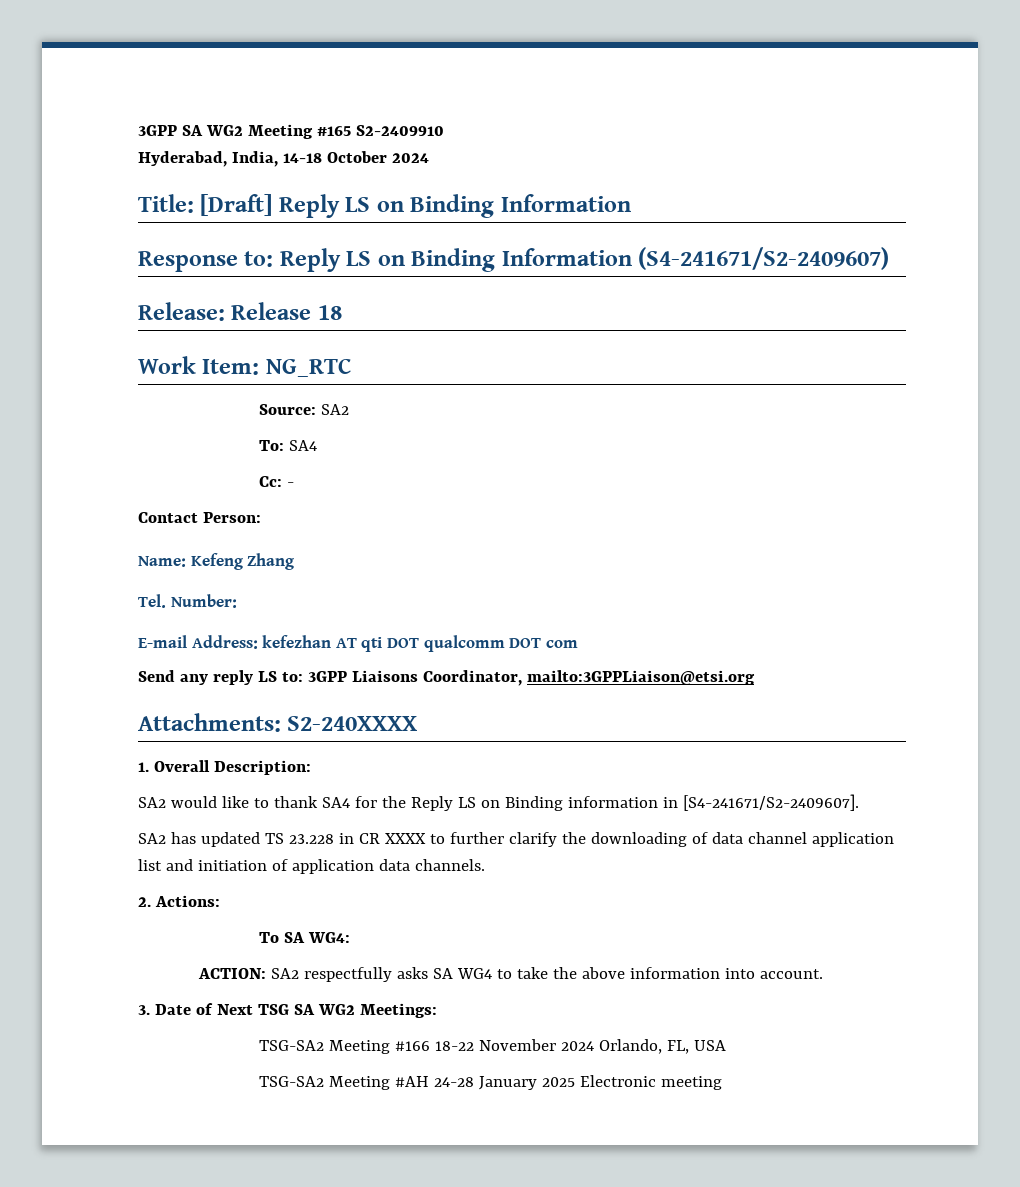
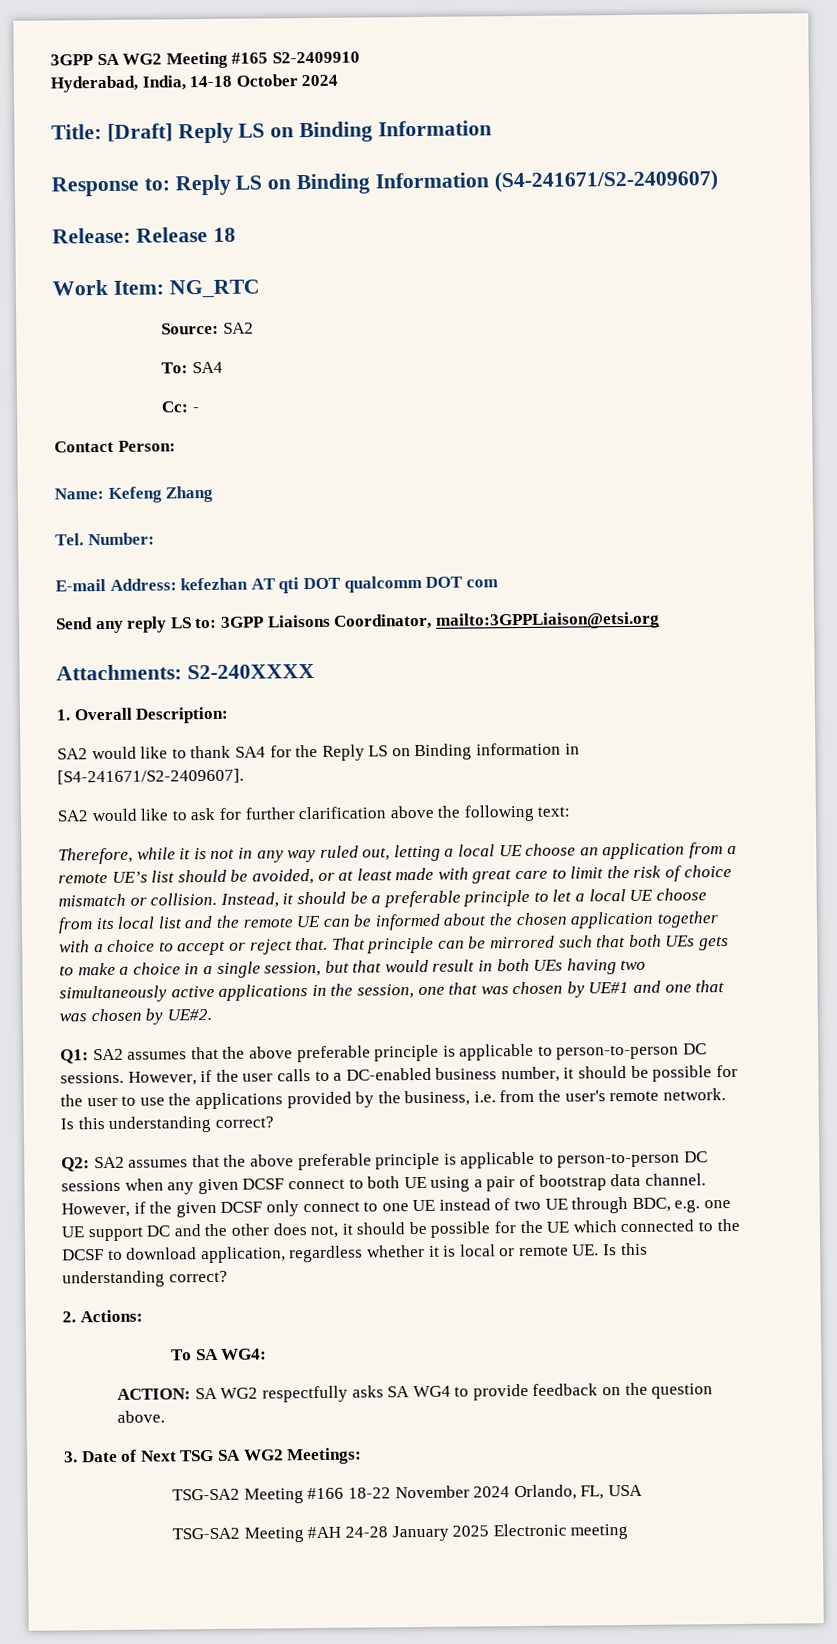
- SA2 has updated TS 23.228 in CR XXXX to further clarify the downloading of data channel application list and initiation of application data channels.
+ SA2 would like to ask for further clarification above the following text:
+ Therefore, while it is not in any way ruled out, letting a local UE choose an application from a remote UE’s list should be avoided, or at least made with great care to limit the risk of choice mismatch or collision. Instead, it should be a preferable principle to let a local UE choose from its local list and the remote UE can be informed about the chosen application together with a choice to accept or reject that. That principle can be mirrored such that both UEs gets to make a choice in a single session, but that would result in both UEs having two simultaneously active applications in the session, one that was chosen by UE#1 and one that was chosen by UE#2.
+ Q1: SA2 assumes that the above preferable principle is applicable to person-to-person DC sessions. However, if the user calls to a DC-enabled business number, it should be possible for the user to use the applications provided by the business, i.e. from the user's remote network. Is this understanding correct?
+ Q2: SA2 assumes that the above preferable principle is applicable to person-to-person DC sessions when any given DCSF connect to both UE using a pair of bootstrap data channel. However, if the given DCSF only connect to one UE instead of two UE through BDC, e.g. one UE support DC and the other does not, it should be possible for the UE which connected to the DCSF to download application, regardless whether it is local or remote UE. Is this understanding correct?
- ACTION: SA2 respectfully asks SA WG4 to take the above information into account.
+ ACTION: SA WG2 respectfully asks SA WG4 to provide feedback on the question above.

